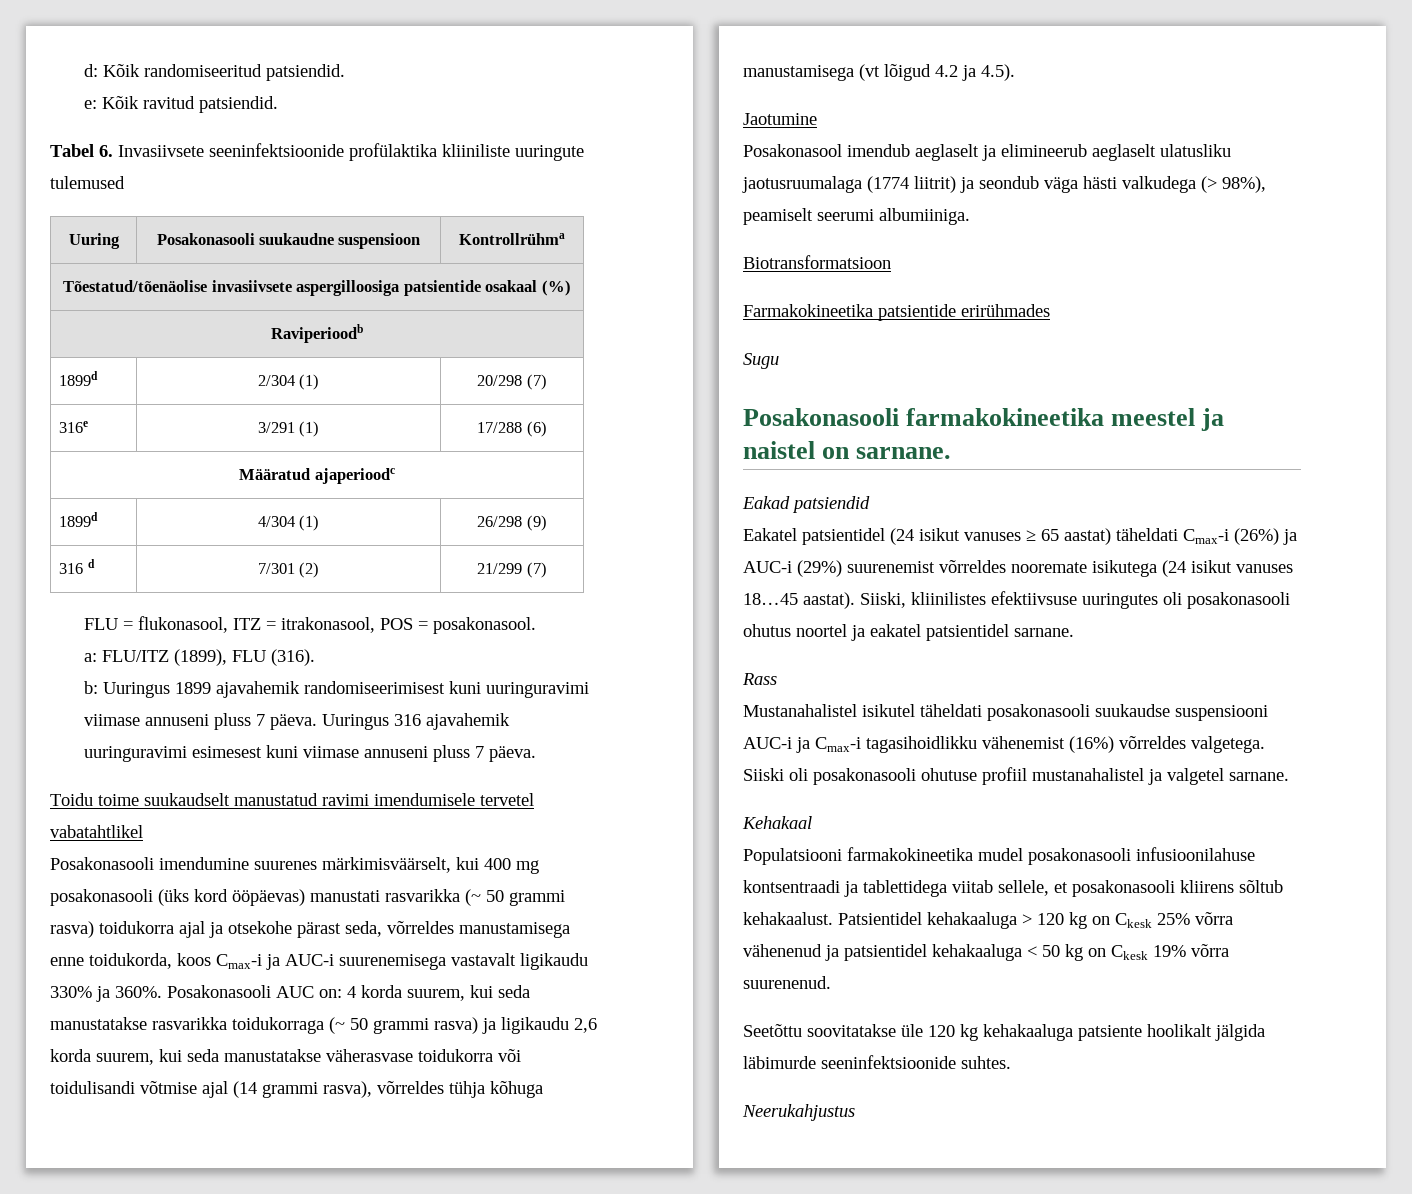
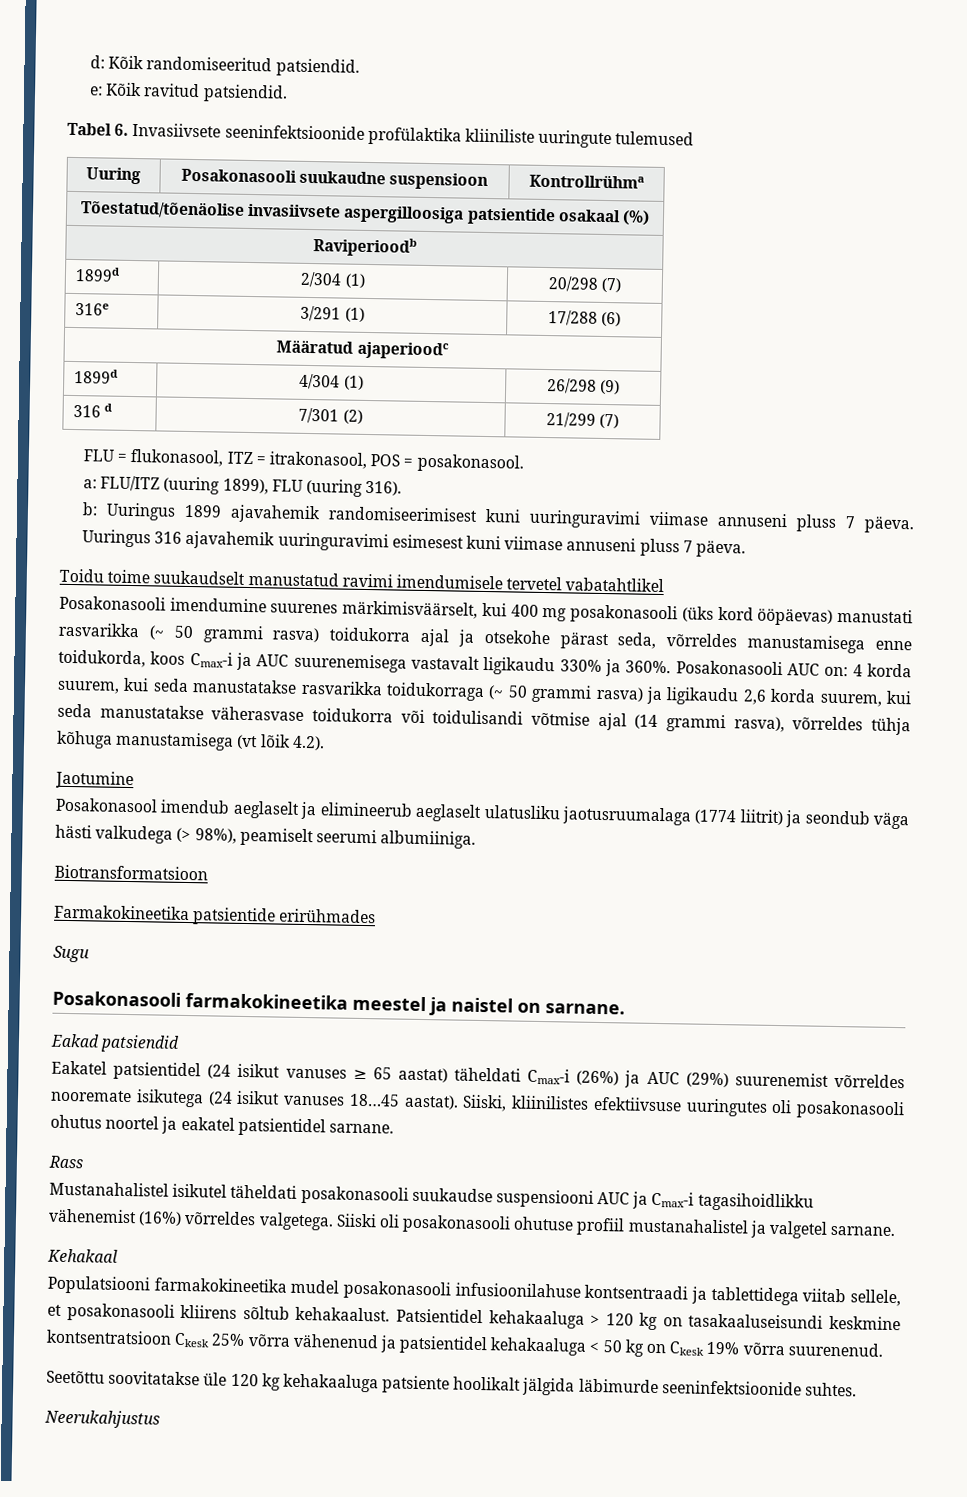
- a: FLU/ITZ (1899), FLU (316).
+ a: FLU/ITZ (uuring 1899), FLU (uuring 316).
- Posakonasooli imendumine suurenes märkimisväärselt, kui 400 mg posakonasooli (üks kord ööpäevas) manustati rasvarikka (~ 50 grammi rasva) toidukorra ajal ja otsekohe pärast seda, võrreldes manustamisega enne toidukorda, koos Cmax-i ja AUC-i suurenemisega vastavalt ligikaudu 330% ja 360%.
+ Posakonasooli imendumine suurenes märkimisväärselt, kui 400 mg posakonasooli (üks kord ööpäevas) manustati rasvarikka (~ 50 grammi rasva) toidukorra ajal ja otsekohe pärast seda, võrreldes manustamisega enne toidukorda, koos Cmax-i ja AUC suurenemisega vastavalt ligikaudu 330% ja 360%.
- Posakonasooli AUC on: 4 korda suurem, kui seda manustatakse rasvarikka toidukorraga (~ 50 grammi rasva) ja ligikaudu 2,6 korda suurem, kui seda manustatakse väherasvase toidukorra või toidulisandi võtmise ajal (14 grammi rasva), võrreldes tühja kõhuga manustamisega (vt lõigud 4.2 ja 4.5).
+ Posakonasooli AUC on: 4 korda suurem, kui seda manustatakse rasvarikka toidukorraga (~ 50 grammi rasva) ja ligikaudu 2,6 korda suurem, kui seda manustatakse väherasvase toidukorra või toidulisandi võtmise ajal (14 grammi rasva), võrreldes tühja kõhuga manustamisega (vt lõik 4.2).
- Eakatel patsientidel (24 isikut vanuses ≥ 65 aastat) täheldati Cmax-i (26%) ja AUC-i (29%) suurenemist võrreldes nooremate isikutega (24 isikut vanuses 18…45 aastat).
+ Eakatel patsientidel (24 isikut vanuses ≥ 65 aastat) täheldati Cmax-i (26%) ja AUC (29%) suurenemist võrreldes nooremate isikutega (24 isikut vanuses 18…45 aastat).
- Mustanahalistel isikutel täheldati posakonasooli suukaudse suspensiooni AUC-i ja Cmax-i tagasihoidlikku vähenemist (16%) võrreldes valgetega.
+ Mustanahalistel isikutel täheldati posakonasooli suukaudse suspensiooni AUC ja Cmax-i tagasihoidlikku vähenemist (16%) võrreldes valgetega.
- Patsientidel kehakaaluga > 120 kg on Ckesk 25% võrra vähenenud ja patsientidel kehakaaluga < 50 kg on Ckesk 19% võrra suurenenud.
+ Patsientidel kehakaaluga > 120 kg on tasakaaluseisundi keskmine kontsentratsioon Ckesk 25% võrra vähenenud ja patsientidel kehakaaluga < 50 kg on Ckesk 19% võrra suurenenud.

